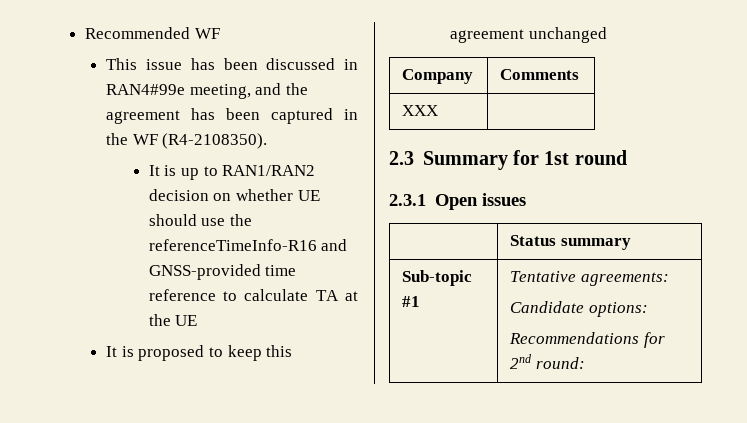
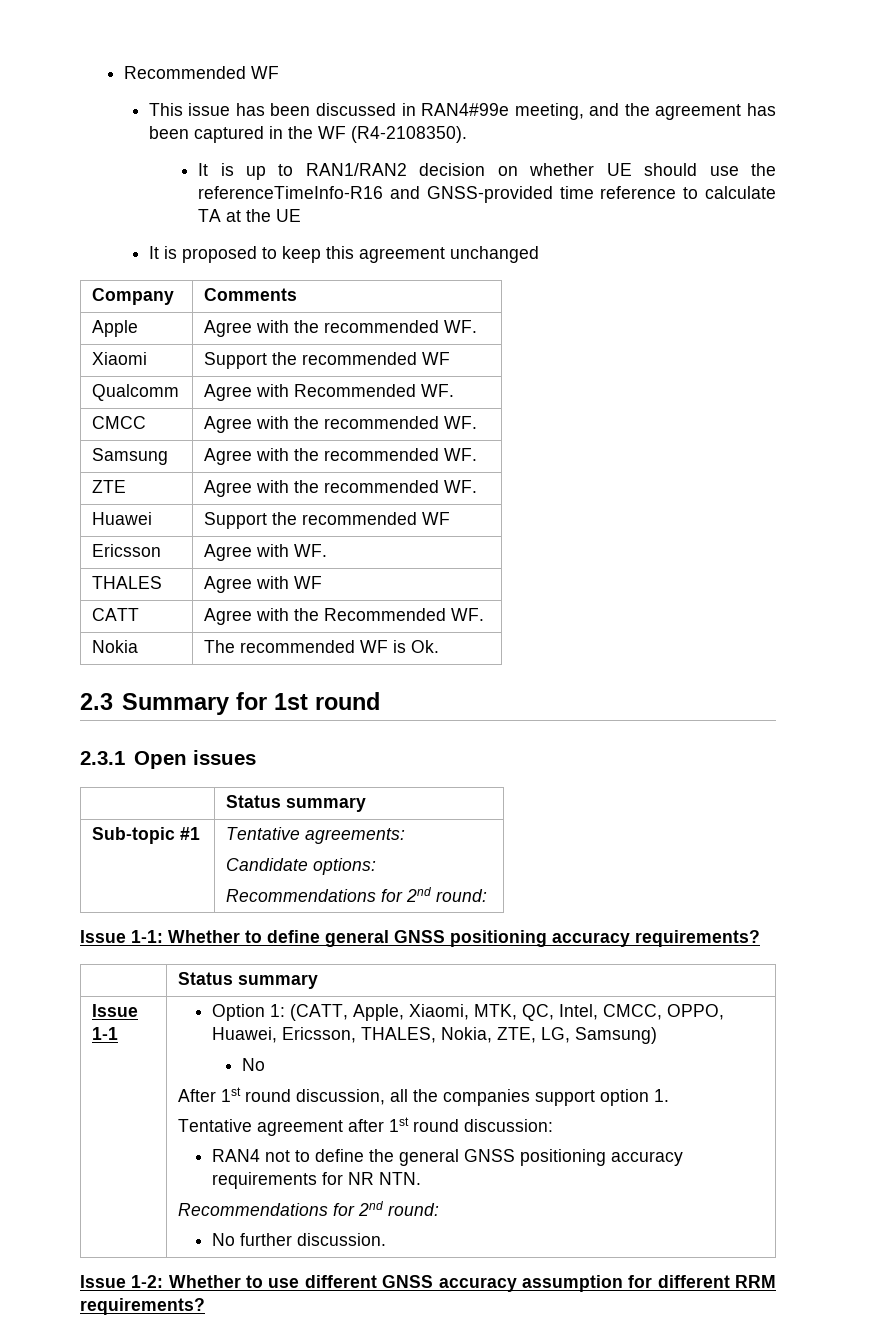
- XXX |
+ Apple | Agree with the recommended WF.
+ Xiaomi | Support the recommended WF
+ Qualcomm | Agree with Recommended WF.
+ CMCC | Agree with the recommended WF.
+ Samsung | Agree with the recommended WF.
+ ZTE | Agree with the recommended WF.
+ Huawei | Support the recommended WF
+ Ericsson | Agree with WF.
+ THALES | Agree with WF
+ CATT | Agree with the Recommended WF.
+ Nokia | The recommended WF is Ok.
+ Issue 1-1: Whether to define general GNSS positioning accuracy requirements?
+ | Status summary
+ Issue 1-1 | Option 1: (CATT, Apple, Xiaomi, MTK, QC, Intel, CMCC, OPPO, Huawei, Ericsson, THALES, Nokia, ZTE, LG, Samsung)
+ No
+ After 1st round discussion, all the companies support option 1.
+ Tentative agreement after 1st round discussion:
+ RAN4 not to define the general GNSS positioning accuracy requirements for NR NTN.
+ Recommendations for 2nd round:
+ No further discussion.
+ Issue 1-2: Whether to use different GNSS accuracy assumption for different RRM requirements?

